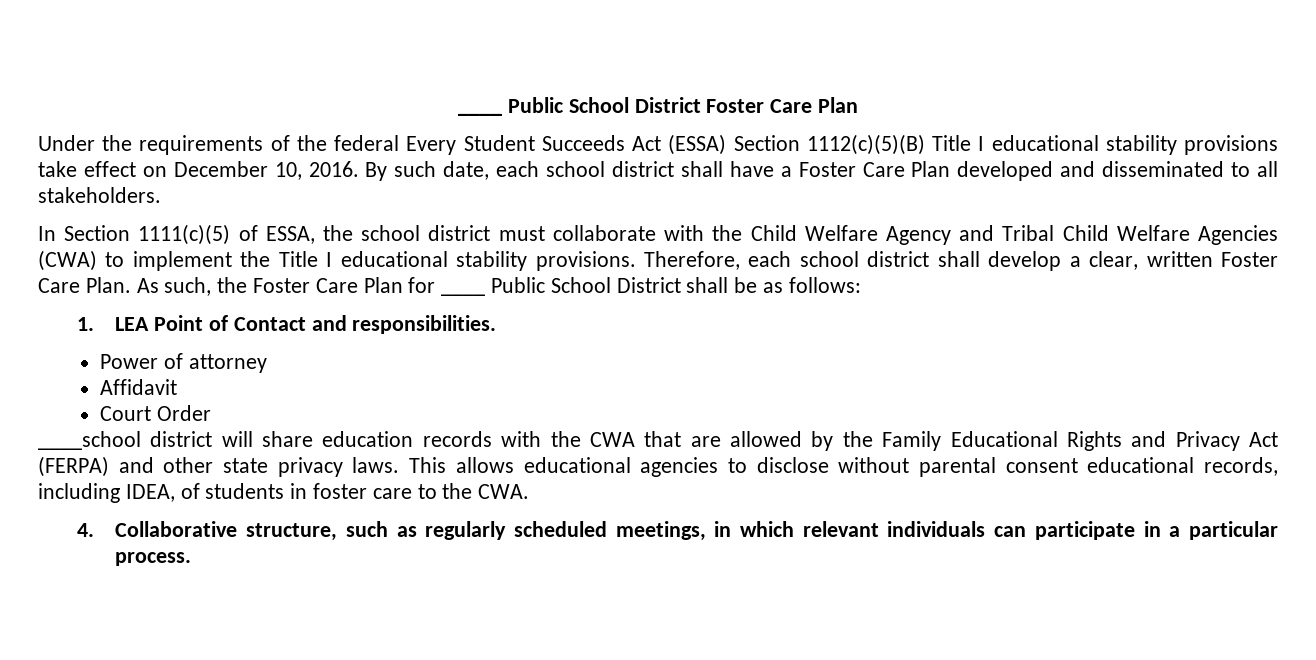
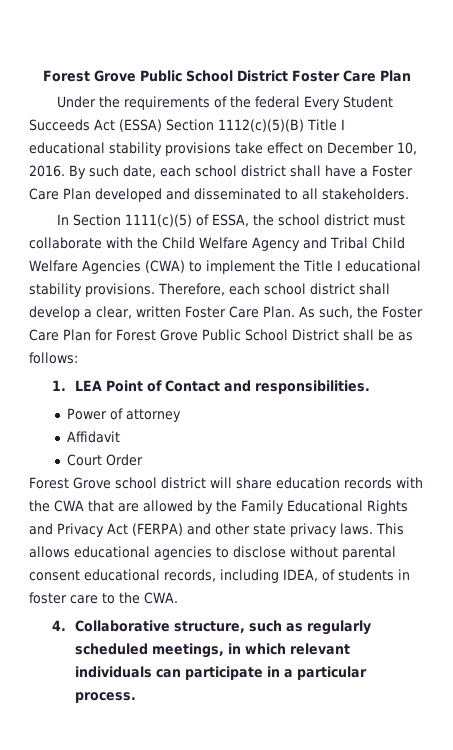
- ____ Public School District Foster Care Plan
+ Forest Grove Public School District Foster Care Plan
- As such, the Foster Care Plan for ____ Public School District shall be as follows:
+ As such, the Foster Care Plan for Forest Grove Public School District shall be as follows:
- ____school district will share education records with the CWA that are allowed by the Family Educational Rights and Privacy Act (FERPA) and other state privacy laws.
+ Forest Grove school district will share education records with the CWA that are allowed by the Family Educational Rights and Privacy Act (FERPA) and other state privacy laws.

